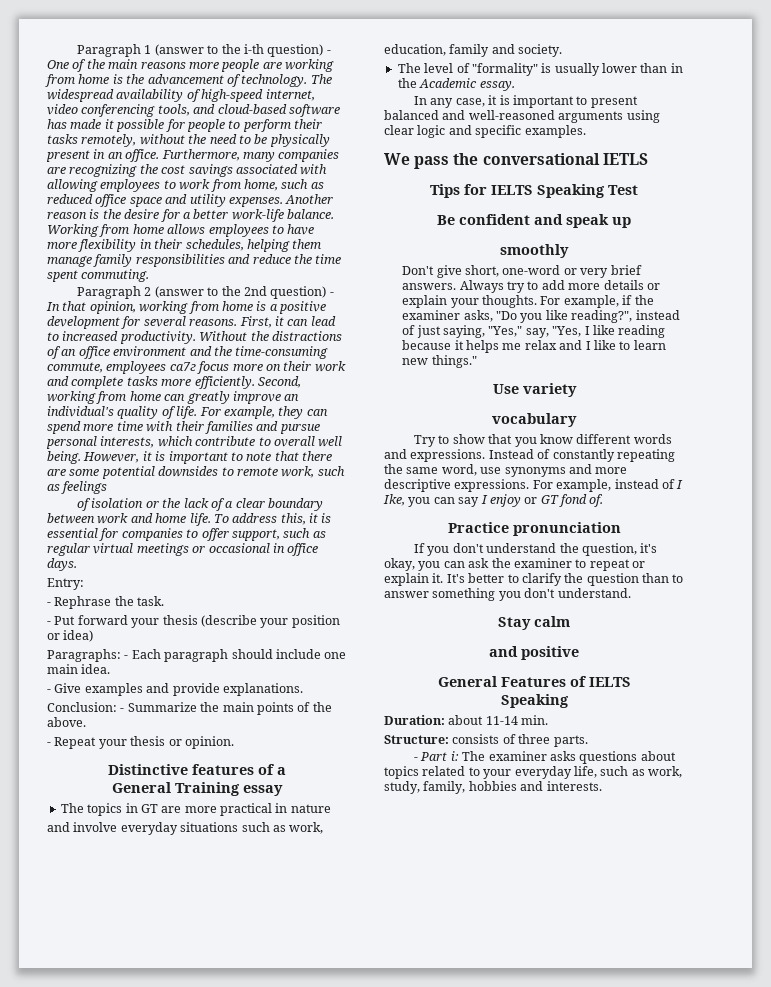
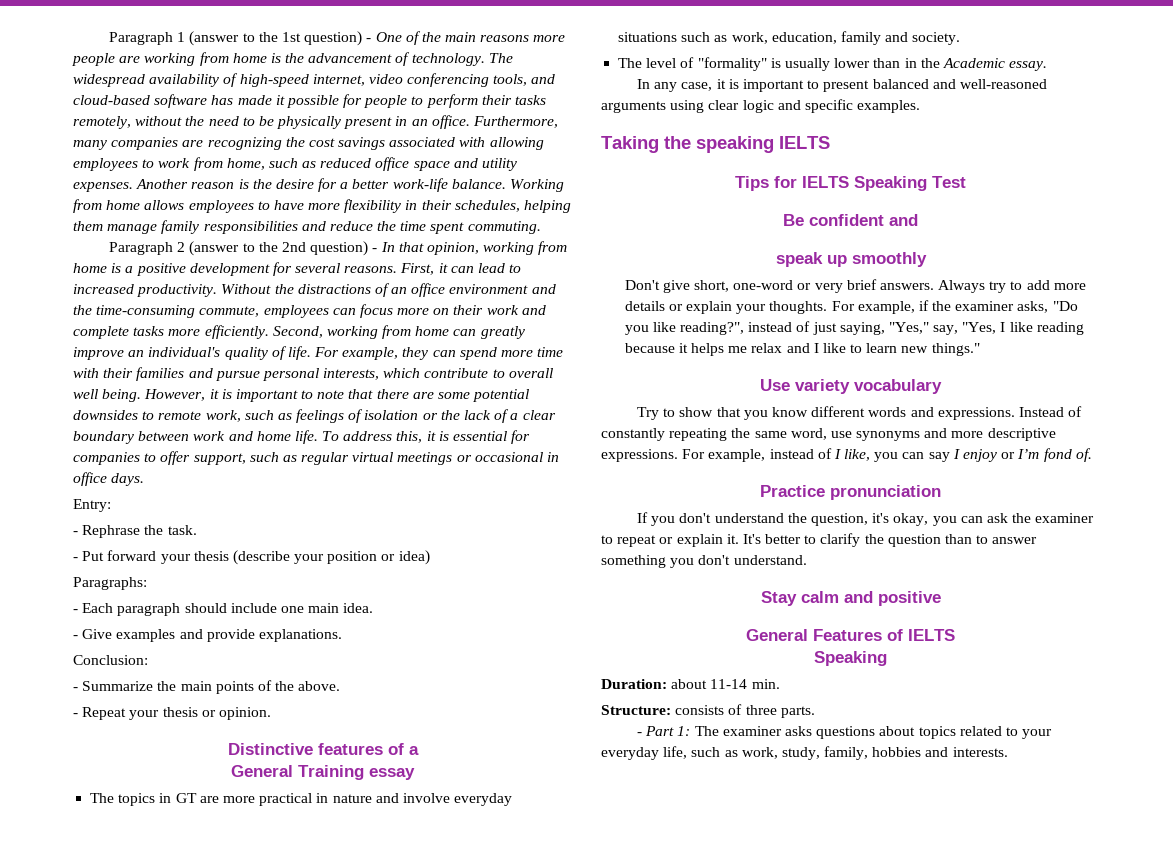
- Paragraph 1 (answer to the i-th question) - One of the main reasons more people are working from home is the advancement of technology.
+ Paragraph 1 (answer to the 1st question) - One of the main reasons more people are working from home is the advancement of technology.
- Without the distractions of an office environment and the time-consuming commute, employees са7г focus more on their work and complete tasks more efficiently.
+ Without the distractions of an office environment and the time-consuming commute, employees сan focus more on their work and complete tasks more efficiently.
- However, it is important to note that there are some potential downsides to remote work, such as feelings
- of isolation or the lack of a clear boundary between work and home life.
+ However, it is important to note that there are some potential downsides to remote work, such as feelings of isolation or the lack of a clear boundary between work and home life.
- Paragraphs: - Each paragraph should include one main idea.
+ Paragraphs:
+ - Each paragraph should include one main idea.
- Conclusion: - Summarize the main points of the above.
+ Conclusion:
+ - Summarize the main points of the above.
- The topics in GT are more practical in nature
- and involve everyday situations such as work, education, family and society.
+ The topics in GT are more practical in nature and involve everyday situations such as work, education, family and society.
- We pass the conversational IETLS
+ Taking the speaking IELTS
- Be confident and speak up
- smoothly
+ Be confident and
+ speak up smoothly
- Use variety
- vocabulary
+ Use variety vocabulary
- For example, instead of I Ike, you can say I enjoy or GT fond of.
+ For example, instead of I like, you can say I enjoy or I’m fond of.
- Stay calm
- and positive
+ Stay calm and positive
- - Part i: The examiner asks questions about topics related to your everyday life, such as work, study, family, hobbies and interests.
+ - Part 1: The examiner asks questions about topics related to your everyday life, such as work, study, family, hobbies and interests.

